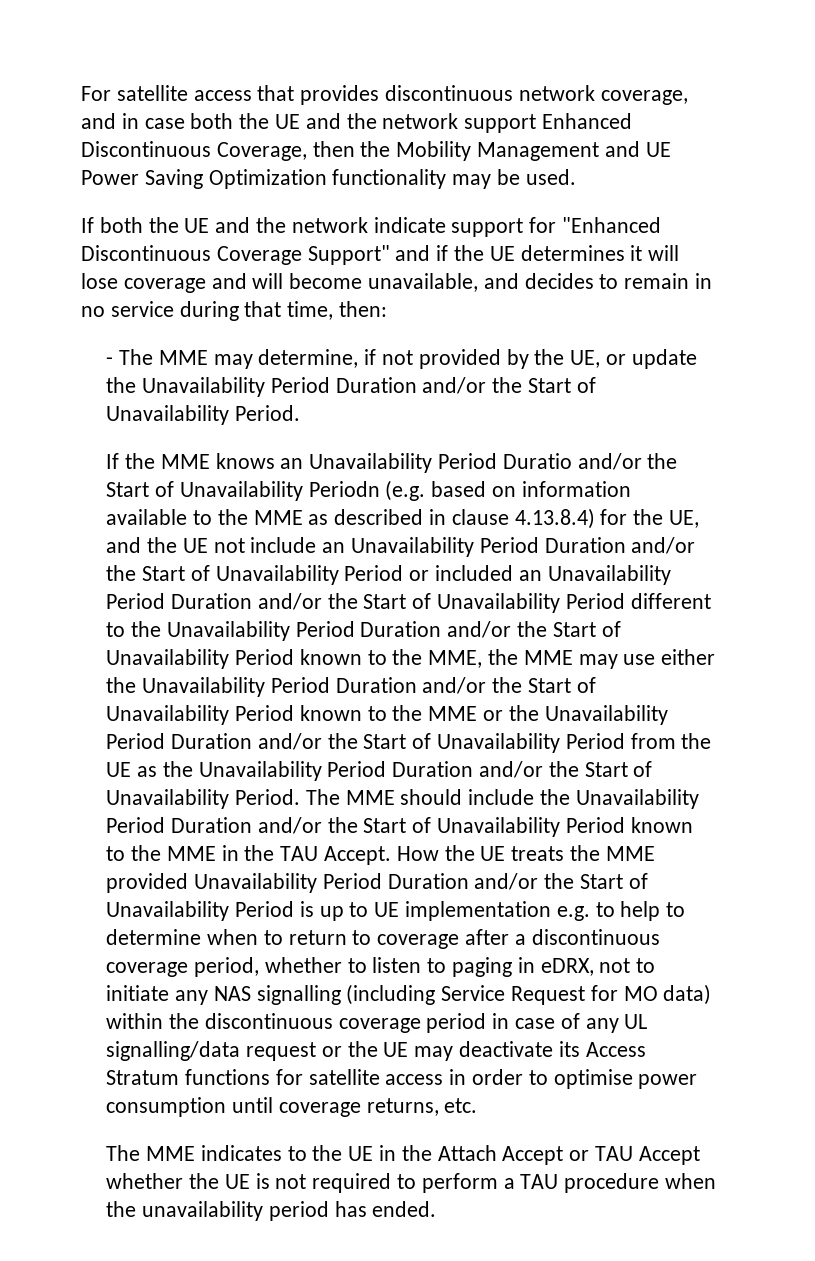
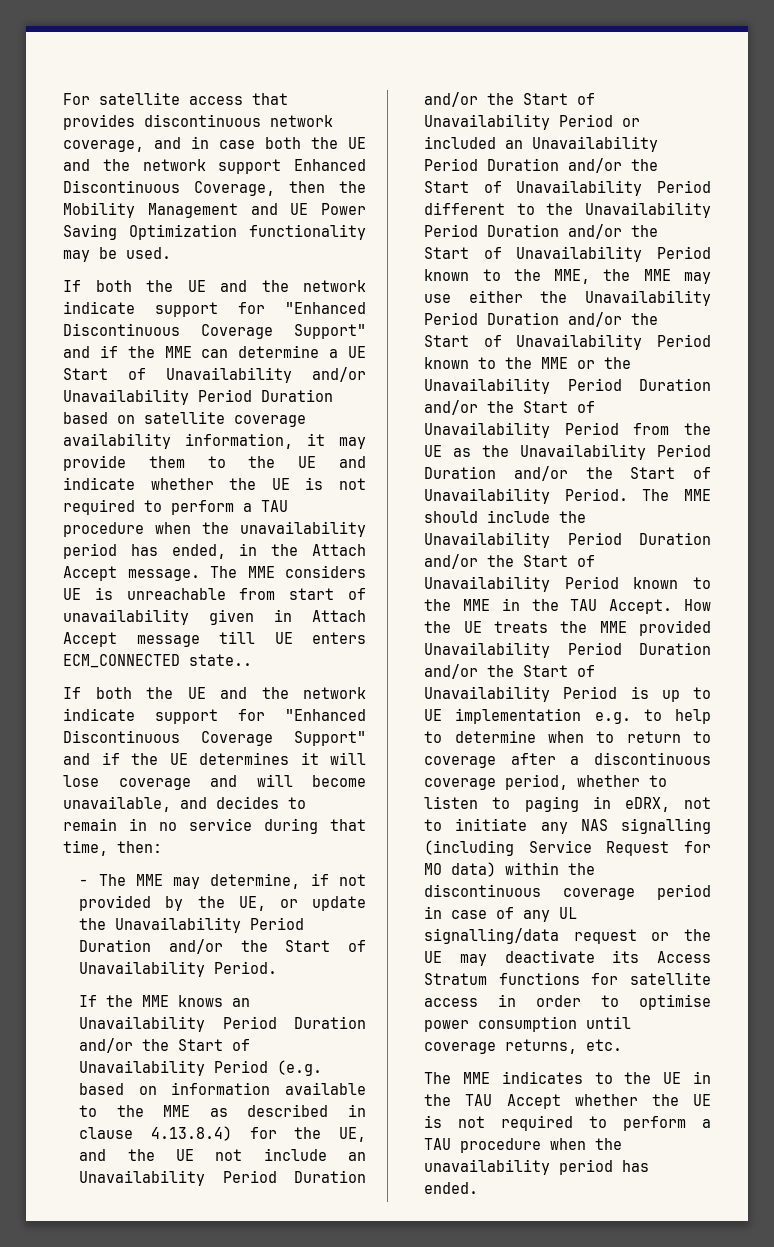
+ If both the UE and the network indicate support for "Enhanced Discontinuous Coverage Support" and if the MME can determine a UE Start of Unavailability and/or Unavailability Period Duration based on satellite coverage availability information, it may provide them to the UE and indicate whether the UE is not required to perform a TAU procedure when the unavailability period has ended, in the Attach Accept message. The MME considers UE is unreachable from start of unavailability given in Attach Accept message till UE enters ECM_CONNECTED state..
- If the MME knows an Unavailability Period Duratio and/or the Start of Unavailability Periodn (e.g. based on information available to the MME as described in clause 4.13.8.4) for the UE, and the UE not include an Unavailability Period Duration and/or the Start of Unavailability Period or included an Unavailability Period Duration and/or the Start of Unavailability Period different to the Unavailability Period Duration and/or the Start of Unavailability Period known to the MME, the MME may use either the Unavailability Period Duration and/or the Start of Unavailability Period known to the MME or the Unavailability Period Duration and/or the Start of Unavailability Period from the UE as the Unavailability Period Duration and/or the Start of Unavailability Period.
+ If the MME knows an Unavailability Period Duration and/or the Start of Unavailability Period (e.g. based on information available to the MME as described in clause 4.13.8.4) for the UE, and the UE not include an Unavailability Period Duration and/or the Start of Unavailability Period or included an Unavailability Period Duration and/or the Start of Unavailability Period different to the Unavailability Period Duration and/or the Start of Unavailability Period known to the MME, the MME may use either the Unavailability Period Duration and/or the Start of Unavailability Period known to the MME or the Unavailability Period Duration and/or the Start of Unavailability Period from the UE as the Unavailability Period Duration and/or the Start of Unavailability Period.
- The MME indicates to the UE in the Attach Accept or TAU Accept whether the UE is not required to perform a TAU procedure when the unavailability period has ended.
+ The MME indicates to the UE in the TAU Accept whether the UE is not required to perform a TAU procedure when the unavailability period has ended.

